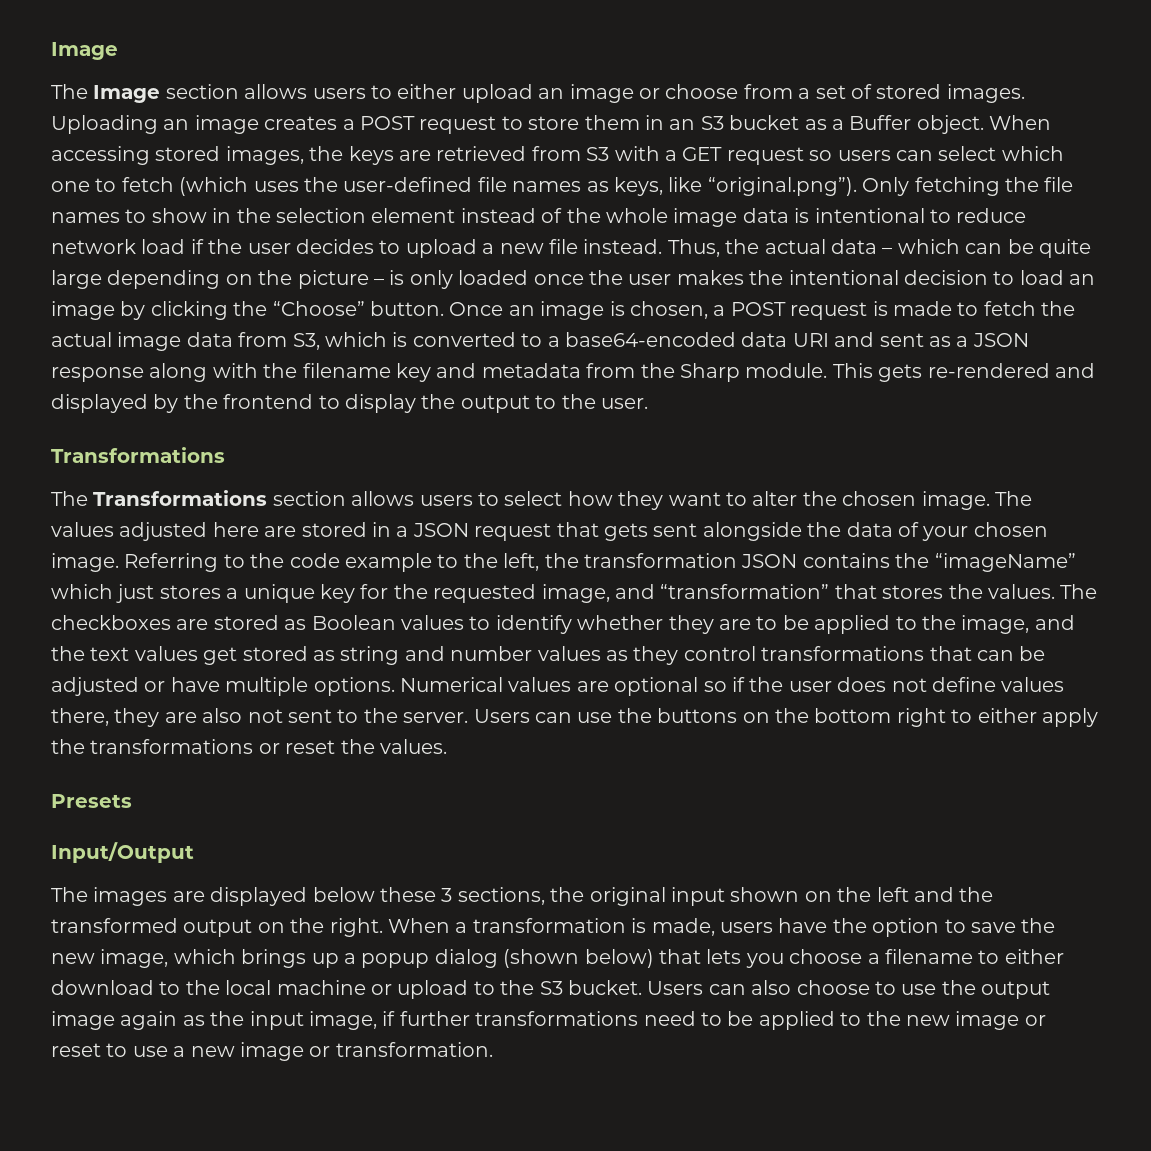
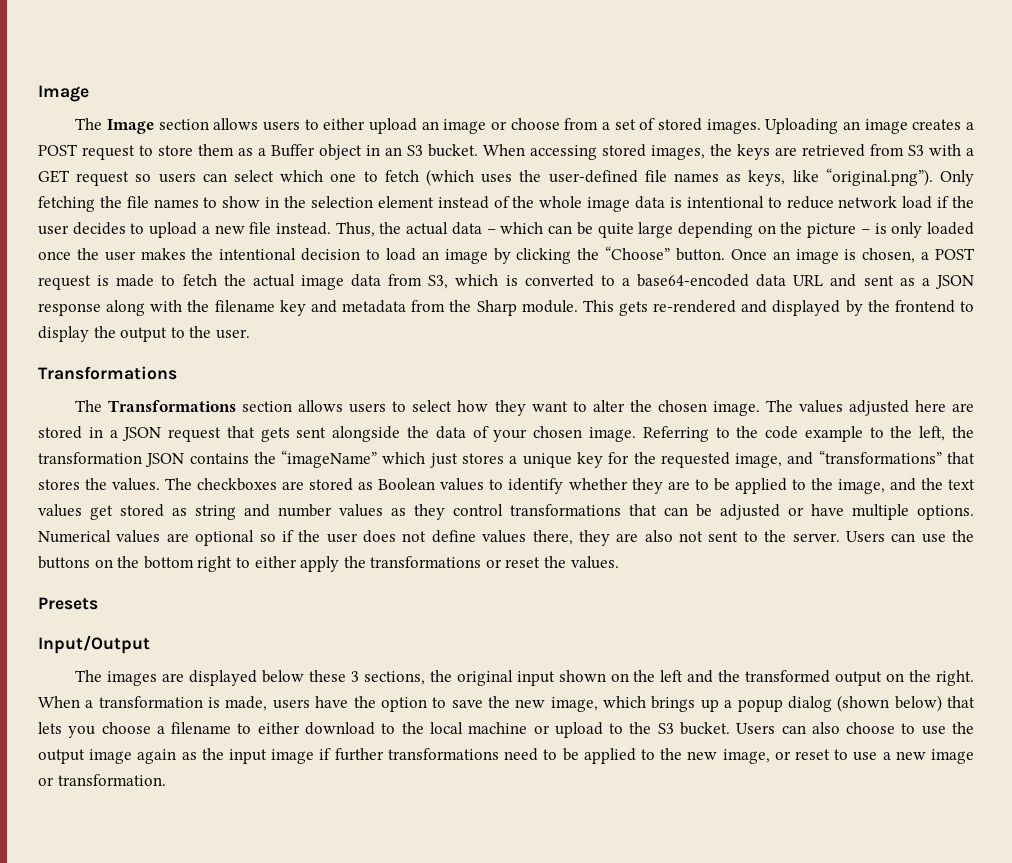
- Uploading an image creates a POST request to store them in an S3 bucket as a Buffer object.
+ Uploading an image creates a POST request to store them as a Buffer object in an S3 bucket.
- Once an image is chosen, a POST request is made to fetch the actual image data from S3, which is converted to a base64-encoded data URI and sent as a JSON response along with the filename key and metadata from the Sharp module.
+ Once an image is chosen, a POST request is made to fetch the actual image data from S3, which is converted to a base64-encoded data URL and sent as a JSON response along with the filename key and metadata from the Sharp module.
- Referring to the code example to the left, the transformation JSON contains the “imageName” which just stores a unique key for the requested image, and “transformation” that stores the values.
+ Referring to the code example to the left, the transformation JSON contains the “imageName” which just stores a unique key for the requested image, and “transformations” that stores the values.
- Users can also choose to use the output image again as the input image, if further transformations need to be applied to the new image or reset to use a new image or transformation.
+ Users can also choose to use the output image again as the input image if further transformations need to be applied to the new image, or reset to use a new image or transformation.

